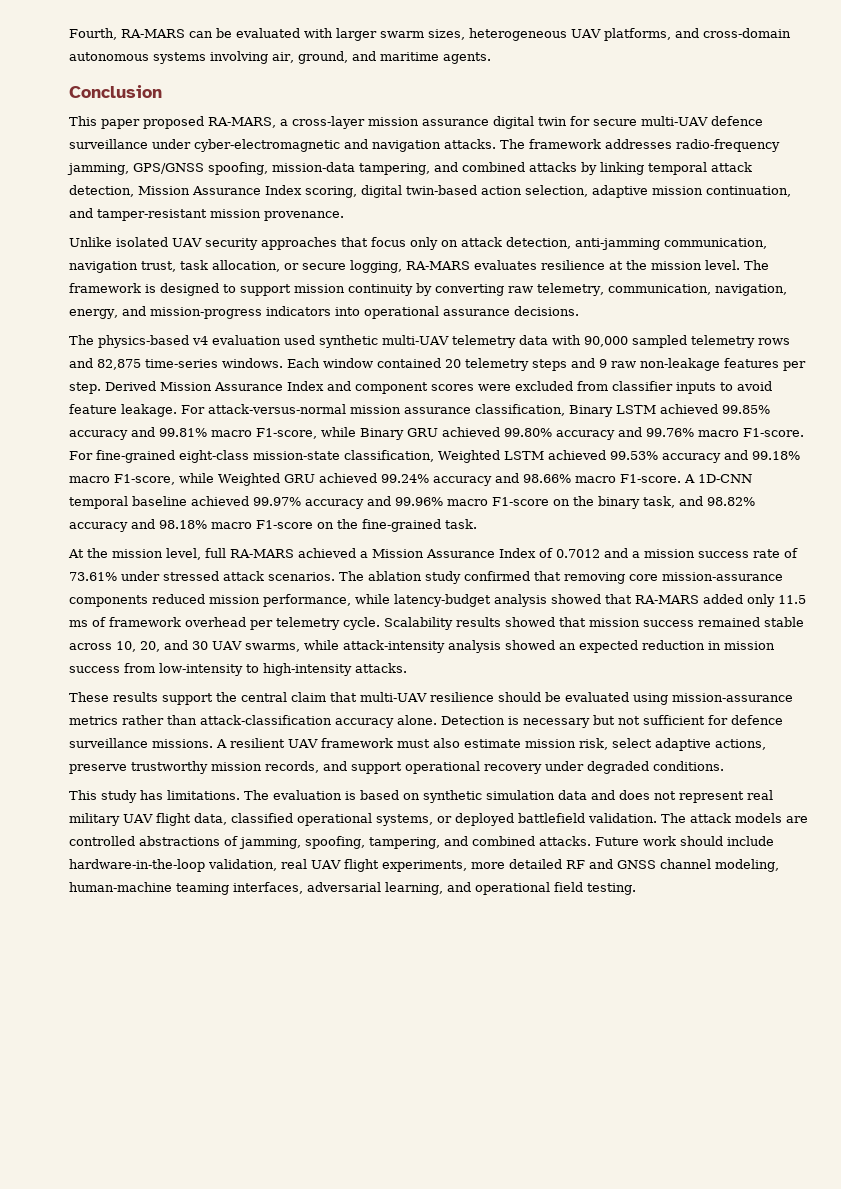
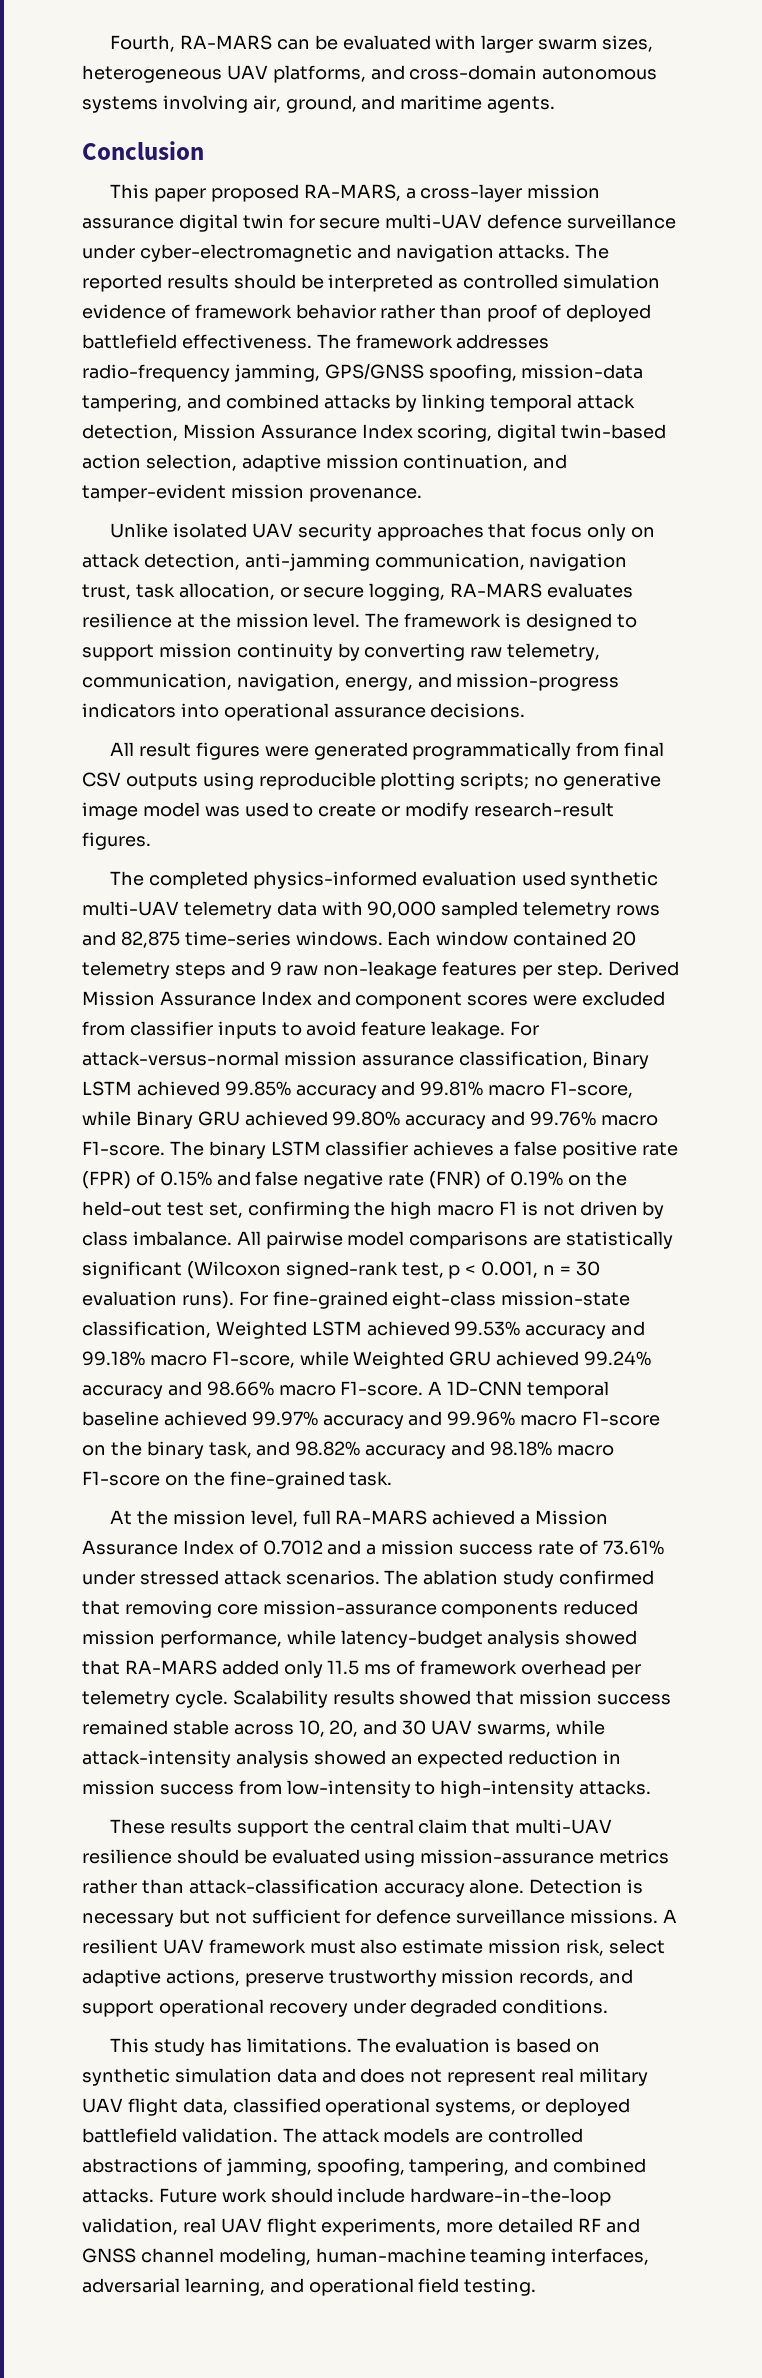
- The framework addresses radio-frequency jamming, GPS/GNSS spoofing, mission-data tampering, and combined attacks by linking temporal attack detection, Mission Assurance Index scoring, digital twin-based action selection, adaptive mission continuation, and tamper-resistant mission provenance.
+ The reported results should be interpreted as controlled simulation evidence of framework behavior rather than proof of deployed battlefield effectiveness. The framework addresses radio-frequency jamming, GPS/GNSS spoofing, mission-data tampering, and combined attacks by linking temporal attack detection, Mission Assurance Index scoring, digital twin-based action selection, adaptive mission continuation, and tamper-evident mission provenance.
- The physics-based v4 evaluation used synthetic multi-UAV telemetry data with 90,000 sampled telemetry rows and 82,875 time-series windows.
+ All result figures were generated programmatically from final CSV outputs using reproducible plotting scripts; no generative image model was used to create or modify research-result figures.
+ The completed physics-informed evaluation used synthetic multi-UAV telemetry data with 90,000 sampled telemetry rows and 82,875 time-series windows.
+ The binary LSTM classifier achieves a false positive rate (FPR) of 0.15% and false negative rate (FNR) of 0.19% on the held-out test set, confirming the high macro F1 is not driven by class imbalance. All pairwise model comparisons are statistically significant (Wilcoxon signed-rank test, p < 0.001, n = 30 evaluation runs).

